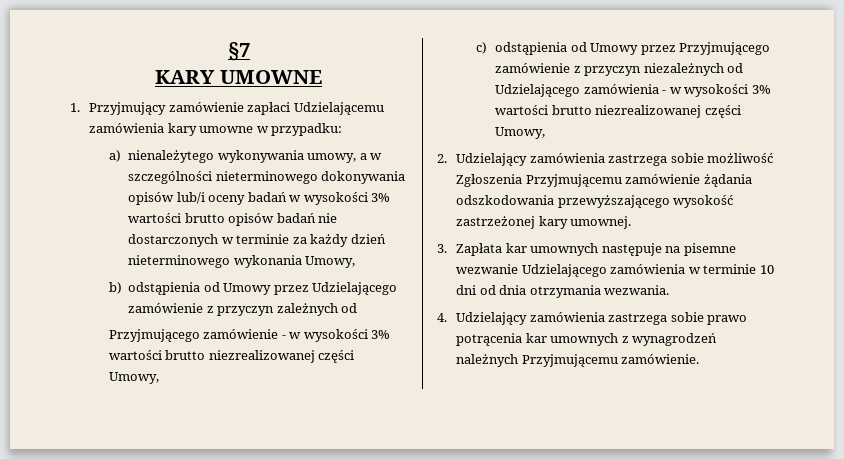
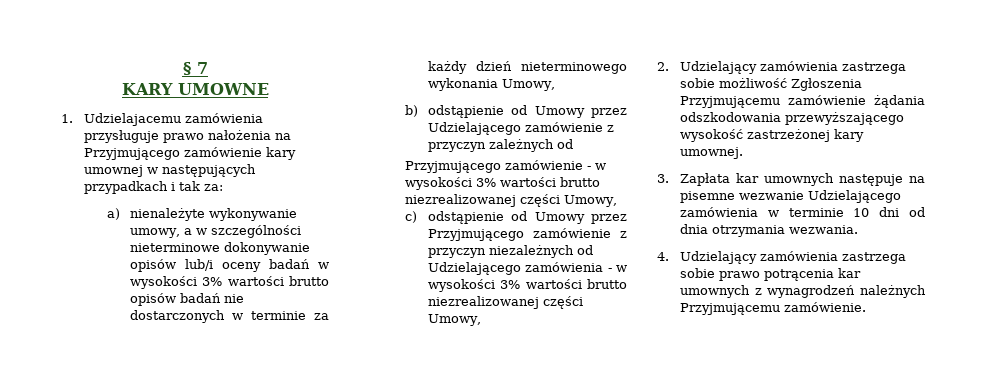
- §7
+ § 7
- 1. Przyjmujący zamówienie zapłaci Udzielającemu zamówienia kary umowne w przypadku:
+ 1. Udzielajacemu zamówienia przysługuje prawo nałożenia na Przyjmującego zamówienie kary umownej w następujących przypadkach i tak za:
- a) nienależytego wykonywania umowy, a w szczególności nieterminowego dokonywania opisów lub/i oceny badań w wysokości 3% wartości brutto opisów badań nie dostarczonych w terminie za każdy dzień nieterminowego wykonania Umowy,
+ a) nienależyte wykonywanie umowy, a w szczególności nieterminowe dokonywanie opisów lub/i oceny badań w wysokości 3% wartości brutto opisów badań nie dostarczonych w terminie za każdy dzień nieterminowego wykonania Umowy,
- b) odstąpienia od Umowy przez Udzielającego zamówienie z przyczyn zależnych od
+ b) odstąpienie od Umowy przez Udzielającego zamówienie z przyczyn zależnych od
- c) odstąpienia od Umowy przez Przyjmującego zamówienie z przyczyn niezależnych od Udzielającego zamówienia - w wysokości 3% wartości brutto niezrealizowanej części Umowy,
+ c) odstąpienie od Umowy przez Przyjmującego zamówienie z przyczyn niezależnych od Udzielającego zamówienia - w wysokości 3% wartości brutto niezrealizowanej części Umowy,

